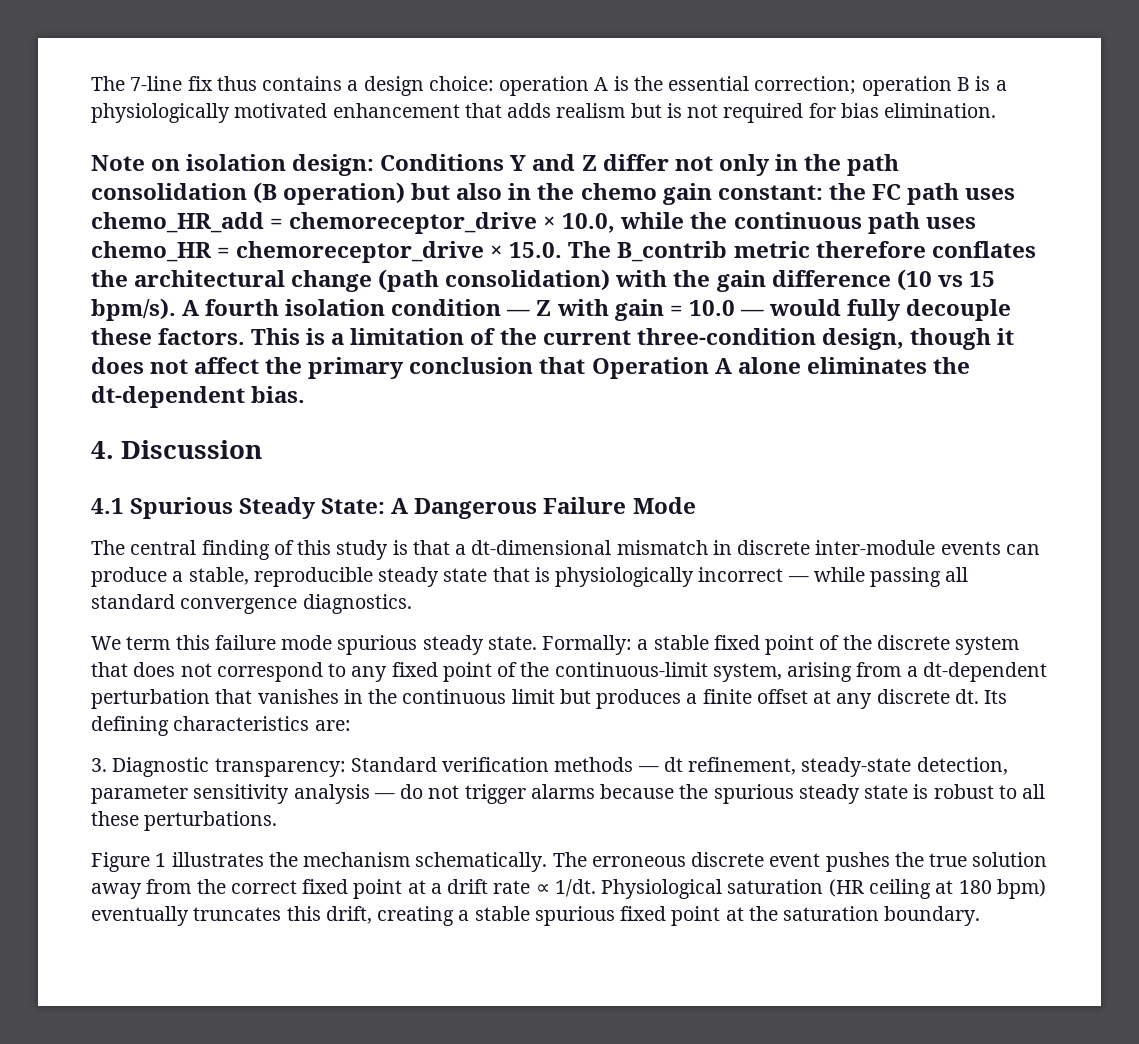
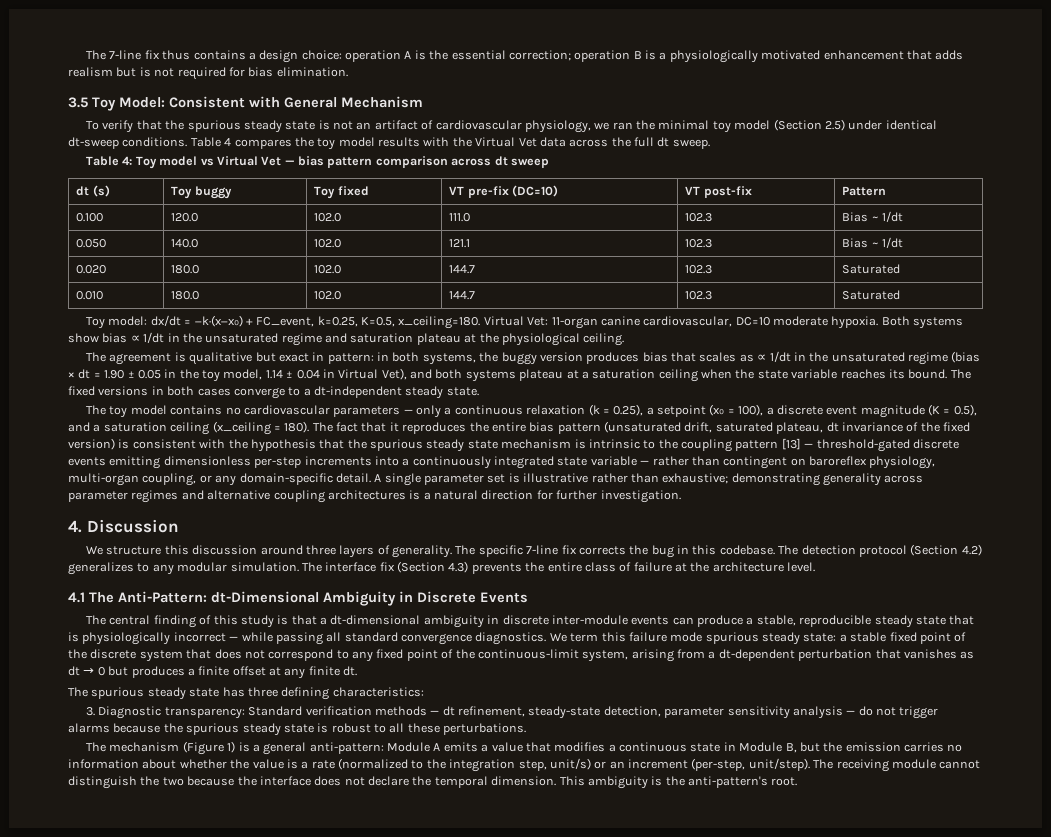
- Note on isolation design: Conditions Y and Z differ not only in the path consolidation (B operation) but also in the chemo gain constant: the FC path uses chemo_HR_add = chemoreceptor_drive × 10.0, while the continuous path uses chemo_HR = chemoreceptor_drive × 15.0. The B_contrib metric therefore conflates the architectural change (path consolidation) with the gain difference (10 vs 15 bpm/s). A fourth isolation condition — Z with gain = 10.0 — would fully decouple these factors. This is a limitation of the current three-condition design, though it does not affect the primary conclusion that Operation A alone eliminates the dt-dependent bias.
+ 3.5 Toy Model: Consistent with General Mechanism
+ To verify that the spurious steady state is not an artifact of cardiovascular physiology, we ran the minimal toy model (Section 2.5) under identical dt-sweep conditions. Table 4 compares the toy model results with the Virtual Vet data across the full dt sweep.
+ Table 4: Toy model vs Virtual Vet — bias pattern comparison across dt sweep
+ dt (s) | Toy buggy | Toy fixed | VT pre-fix (DC=10) | VT post-fix | Pattern
+ 0.100 | 120.0 | 102.0 | 111.0 | 102.3 | Bias ~ 1/dt
+ 0.050 | 140.0 | 102.0 | 121.1 | 102.3 | Bias ~ 1/dt
+ 0.020 | 180.0 | 102.0 | 144.7 | 102.3 | Saturated
+ 0.010 | 180.0 | 102.0 | 144.7 | 102.3 | Saturated
+ Toy model: dx/dt = −k·(x−x₀) + FC_event, k=0.25, K=0.5, x_ceiling=180. Virtual Vet: 11-organ canine cardiovascular, DC=10 moderate hypoxia. Both systems show bias ∝ 1/dt in the unsaturated regime and saturation plateau at the physiological ceiling.
+ The agreement is qualitative but exact in pattern: in both systems, the buggy version produces bias that scales as ∝ 1/dt in the unsaturated regime (bias × dt = 1.90 ± 0.05 in the toy model, 1.14 ± 0.04 in Virtual Vet), and both systems plateau at a saturation ceiling when the state variable reaches its bound. The fixed versions in both cases converge to a dt-independent steady state.
+ The toy model contains no cardiovascular parameters — only a continuous relaxation (k = 0.25), a setpoint (x₀ = 100), a discrete event magnitude (K = 0.5), and a saturation ceiling (x_ceiling = 180). The fact that it reproduces the entire bias pattern (unsaturated drift, saturated plateau, dt invariance of the fixed version) is consistent with the hypothesis that the spurious steady state mechanism is intrinsic to the coupling pattern [13] — threshold-gated discrete events emitting dimensionless per-step increments into a continuously integrated state variable — rather than contingent on baroreflex physiology, multi-organ coupling, or any domain-specific detail. A single parameter set is illustrative rather than exhaustive; demonstrating generality across parameter regimes and alternative coupling architectures is a natural direction for further investigation.
  4. Discussion
- 4.1 Spurious Steady State: A Dangerous Failure Mode
+ We structure this discussion around three layers of generality. The specific 7-line fix corrects the bug in this codebase. The detection protocol (Section 4.2) generalizes to any modular simulation. The interface fix (Section 4.3) prevents the entire class of failure at the architecture level.
+ 4.1 The Anti-Pattern: dt-Dimensional Ambiguity in Discrete Events
- The central finding of this study is that a dt-dimensional mismatch in discrete inter-module events can produce a stable, reproducible steady state that is physiologically incorrect — while passing all standard convergence diagnostics.
- We term this failure mode spurious steady state. Formally:
+ The central finding of this study is that a dt-dimensional ambiguity in discrete inter-module events can produce a stable, reproducible steady state that is physiologically incorrect — while passing all standard convergence diagnostics. We term this failure mode spurious steady state:
- a stable fixed point of the discrete system that does not correspond to any fixed point of the continuous-limit system, arising from a dt-dependent perturbation that vanishes in the continuous limit but produces a finite offset at any discrete dt. Its defining characteristics are:
+ a stable fixed point of the discrete system that does not correspond to any fixed point of the continuous-limit system, arising from a dt-dependent perturbation that vanishes as dt → 0 but produces a finite offset at any finite dt.
+ The spurious steady state has three defining characteristics:
- Figure 1 illustrates the mechanism schematically. The erroneous discrete event pushes the true solution away from the correct fixed point at a drift rate ∝ 1/dt. Physiological saturation (HR ceiling at 180 bpm) eventually truncates this drift, creating a stable spurious fixed point at the saturation boundary.
+ The mechanism (Figure 1) is a general anti-pattern: Module A emits a value that modifies a continuous state in Module B, but the emission carries no information about whether the value is a rate (normalized to the integration step, unit/s) or an increment (per-step, unit/step). The receiving module cannot distinguish the two because the interface does not declare the temporal dimension. This ambiguity is the anti-pattern's root.

